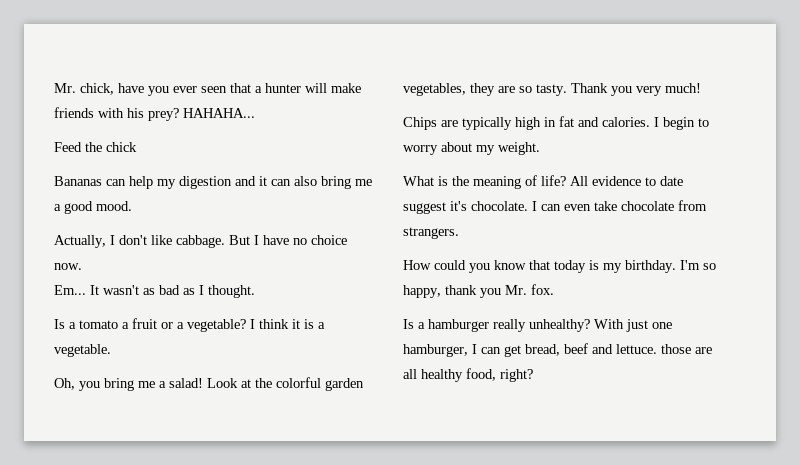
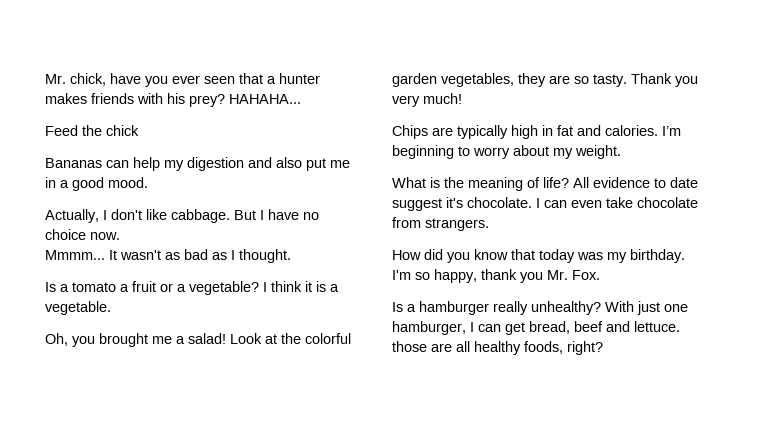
- Mr. chick, have you ever seen that a hunter will make friends with his prey?
+ Mr. chick, have you ever seen that a hunter makes friends with his prey?
- Bananas can help my digestion and it can also bring me a good mood.
+ Bananas can help my digestion and also put me in a good mood.
- Em...
+ Mmmm...
- Oh, you bring me a salad!
+ Oh, you brought me a salad!
- I begin to worry about my weight.
+ I’m beginning to worry about my weight.
- How could you know that today is my birthday.
+ How did you know that today was my birthday.
- I'm so happy, thank you Mr. fox.
+ I'm so happy, thank you Mr. Fox.
- With just one hamburger, I can get bread, beef and lettuce. those are all healthy food, right?
+ With just one hamburger, I can get bread, beef and lettuce. those are all healthy foods, right?

